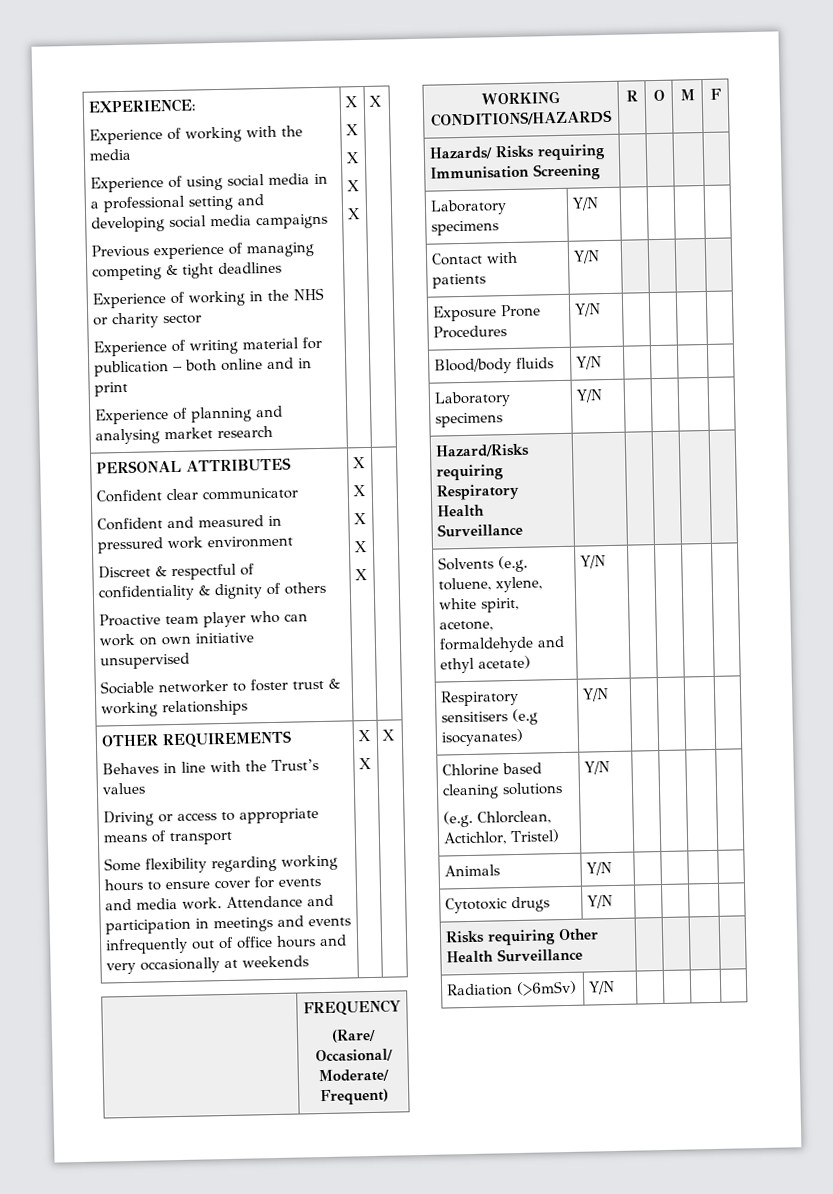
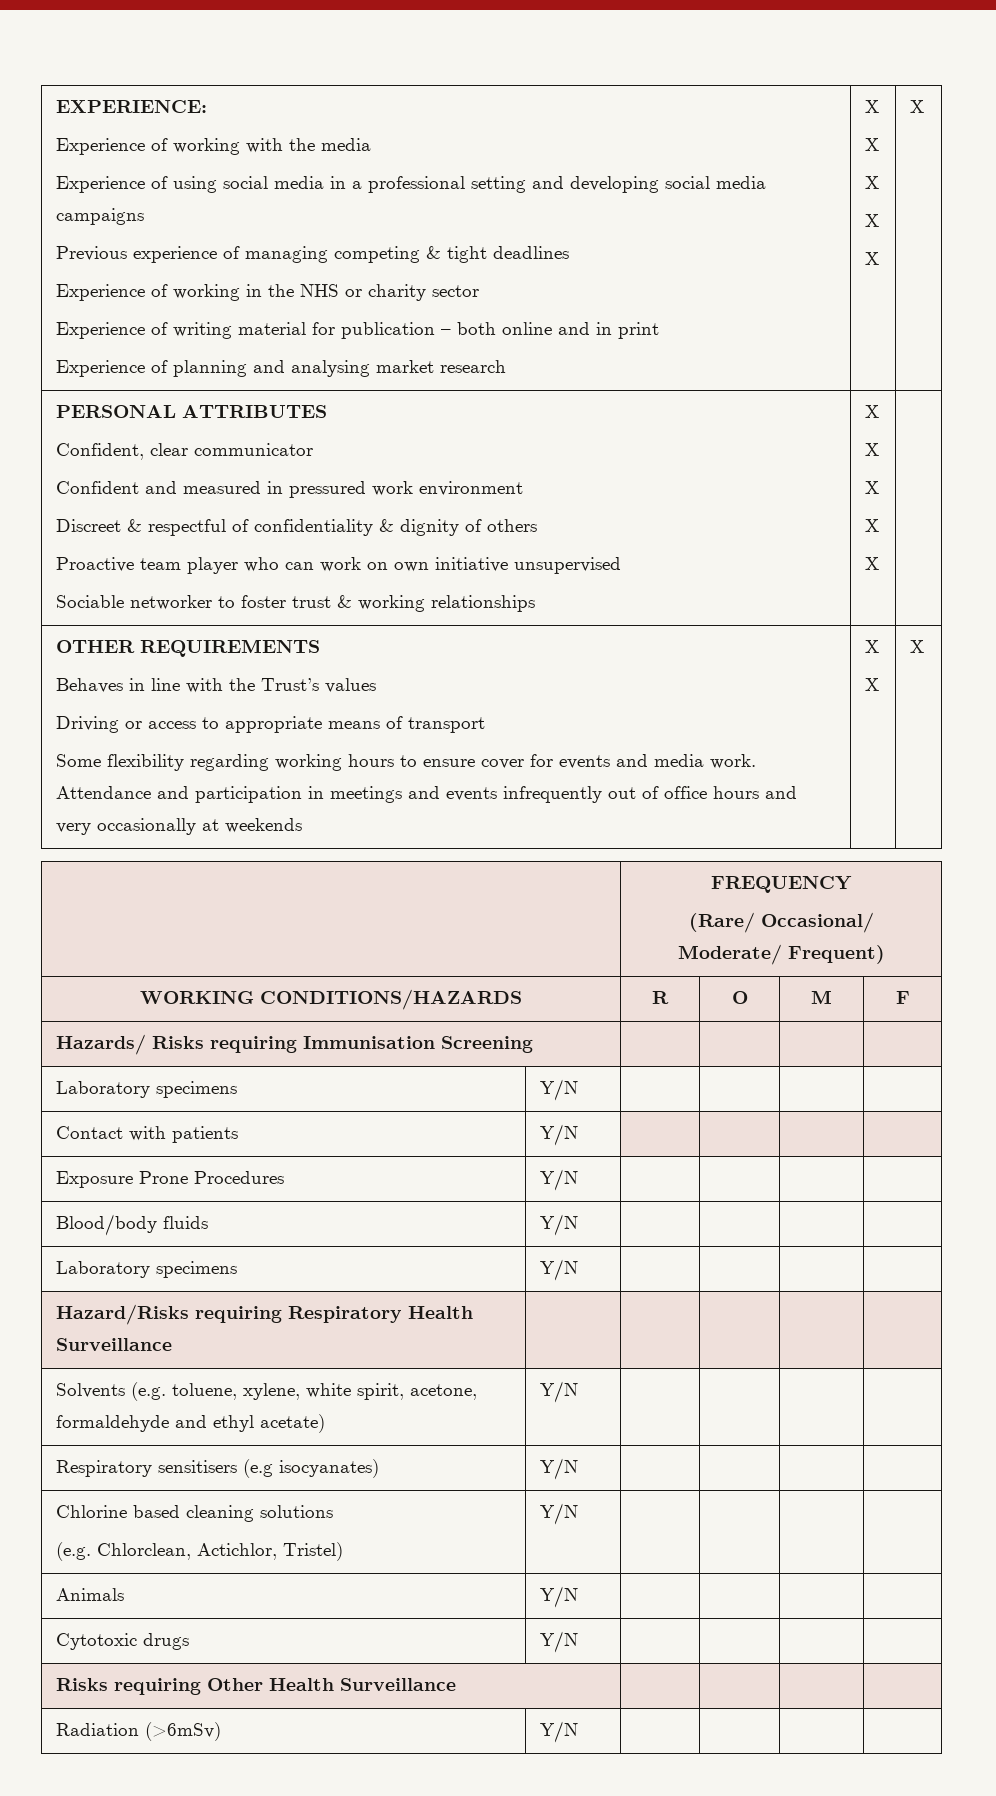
- Confident clear communicator
+ Confident, clear communicator

